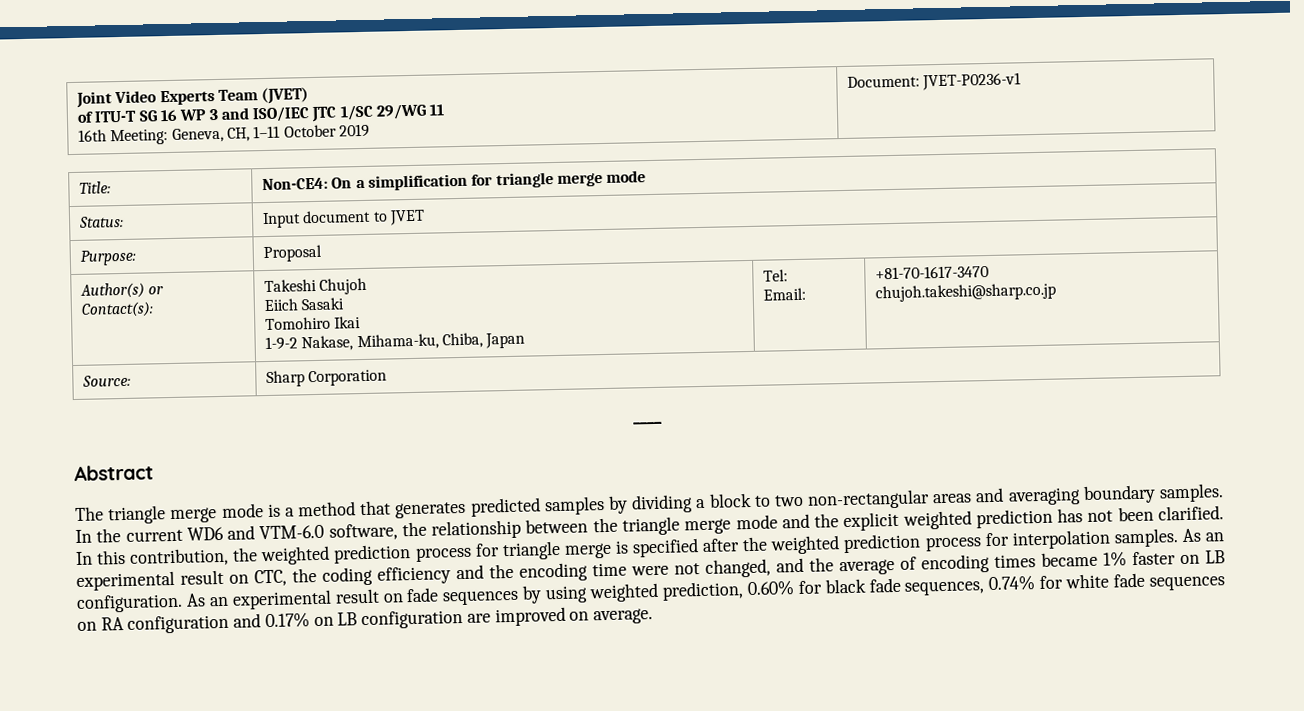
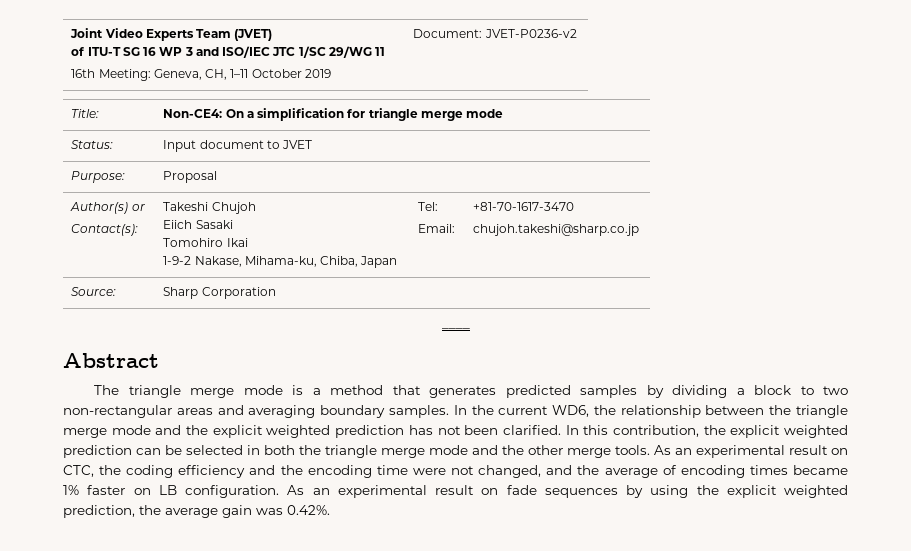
  Joint Video Experts Team (JVET)
  of ITU-T SG 16 WP 3 and ISO/IEC JTC 1/SC 29/WG 11
- 16th Meeting: Geneva, CH, 1–11 October 2019 | Document: JVET-P0236-v1
+ 16th Meeting: Geneva, CH, 1–11 October 2019 | Document: JVET-P0236-v2
- In the current WD6 and VTM-6.0 software, the relationship between the triangle merge mode and the explicit weighted prediction has not been clarified.
+ In the current WD6, the relationship between the triangle merge mode and the explicit weighted prediction has not been clarified.
- In this contribution, the weighted prediction process for triangle merge is specified after the weighted prediction process for interpolation samples.
+ In this contribution, the explicit weighted prediction can be selected in both the triangle merge mode and the other merge tools.
- As an experimental result on fade sequences by using weighted prediction, 0.60% for black fade sequences, 0.74% for white fade sequences on RA configuration and 0.17% on LB configuration are improved on average.
+ As an experimental result on fade sequences by using the explicit weighted prediction, the average gain was 0.42%.

